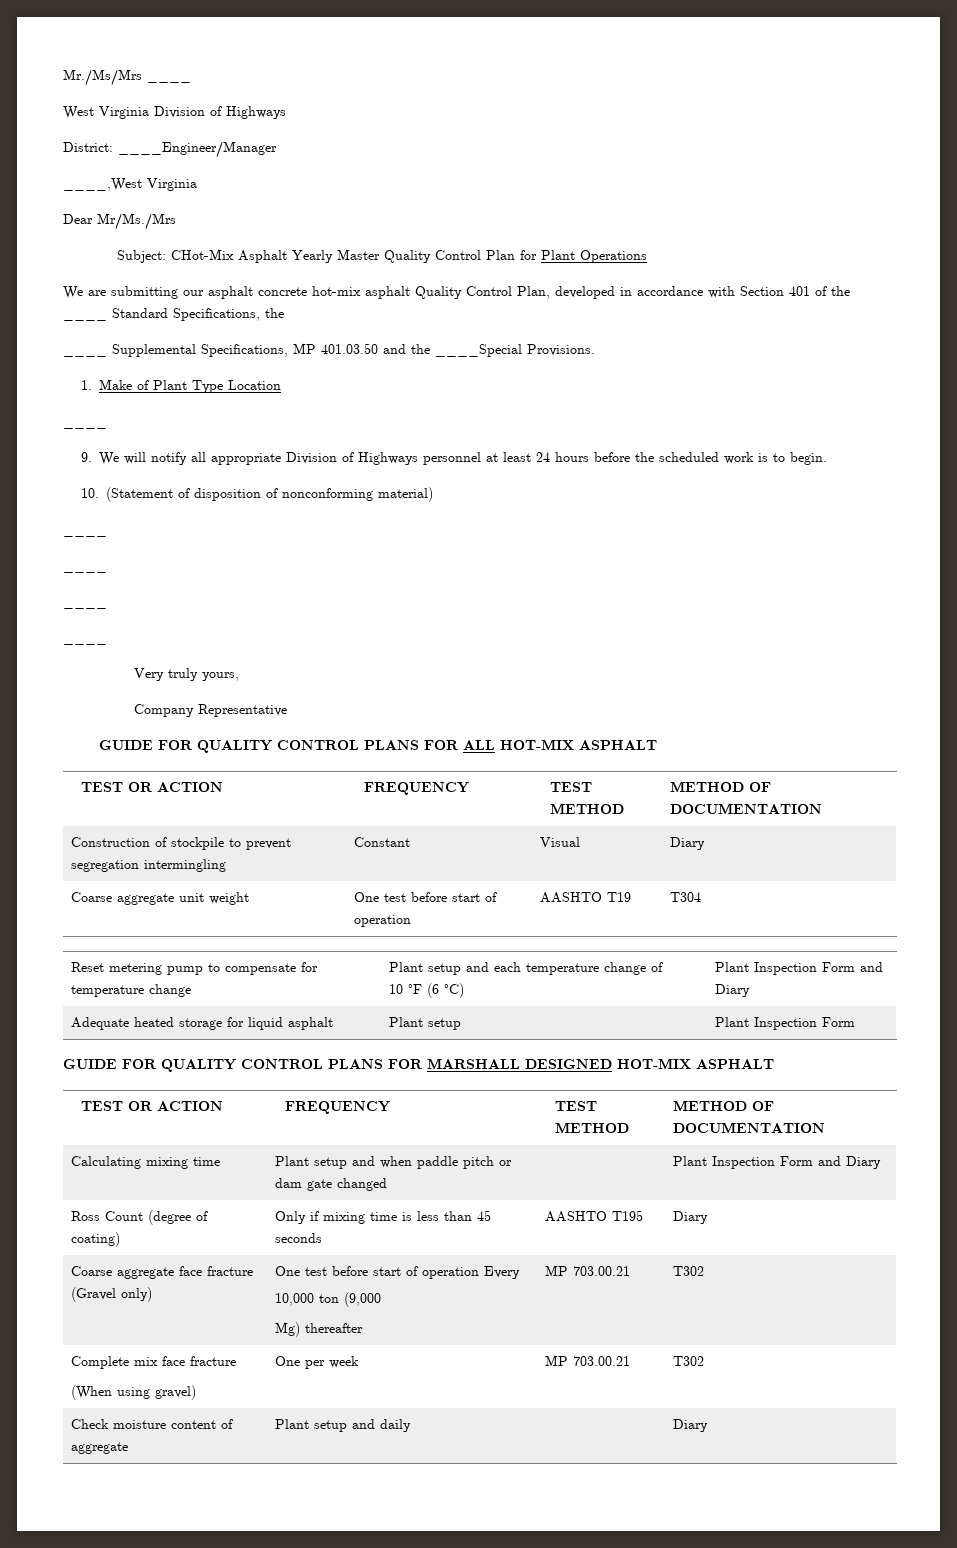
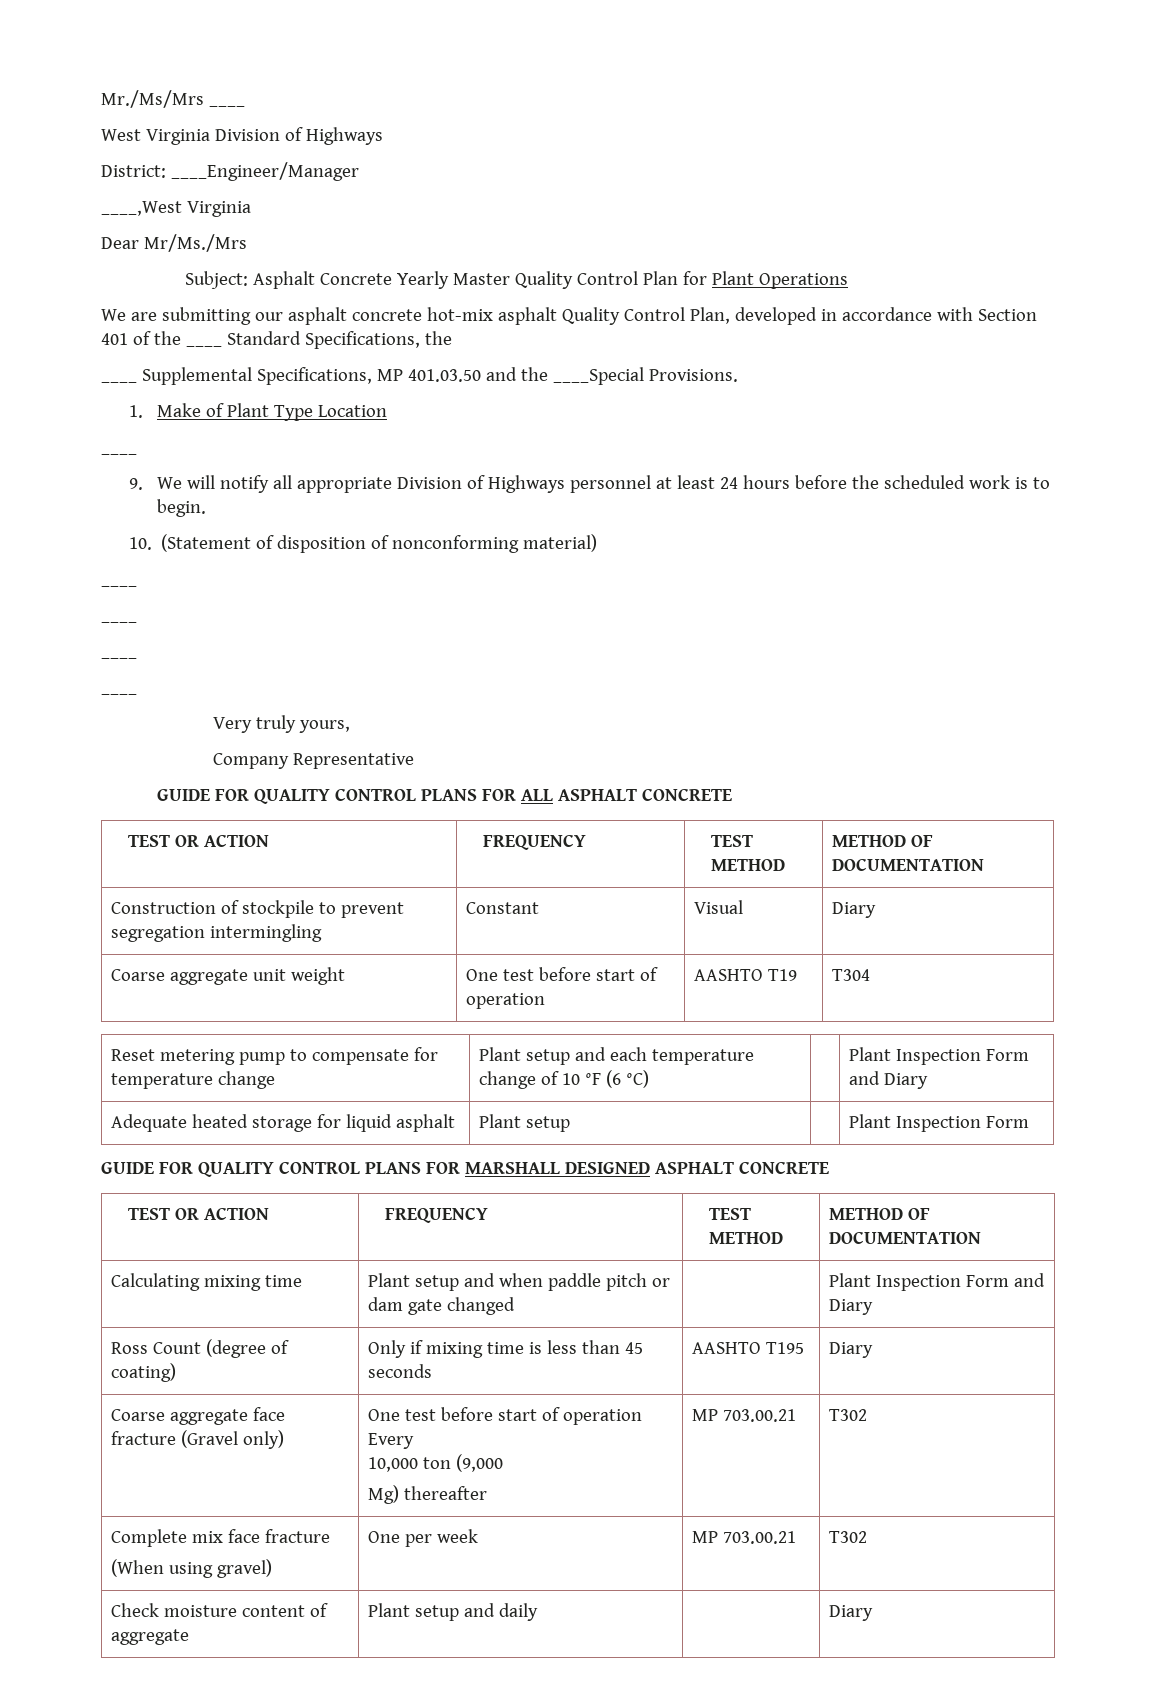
- Subject: CHot-Mix Asphalt Yearly Master Quality Control Plan for Plant Operations
+ Subject: Asphalt Concrete Yearly Master Quality Control Plan for Plant Operations
- GUIDE FOR QUALITY CONTROL PLANS FOR ALL HOT-MIX ASPHALT
+ GUIDE FOR QUALITY CONTROL PLANS FOR ALL ASPHALT CONCRETE
- GUIDE FOR QUALITY CONTROL PLANS FOR MARSHALL DESIGNED HOT-MIX ASPHALT
+ GUIDE FOR QUALITY CONTROL PLANS FOR MARSHALL DESIGNED ASPHALT CONCRETE

